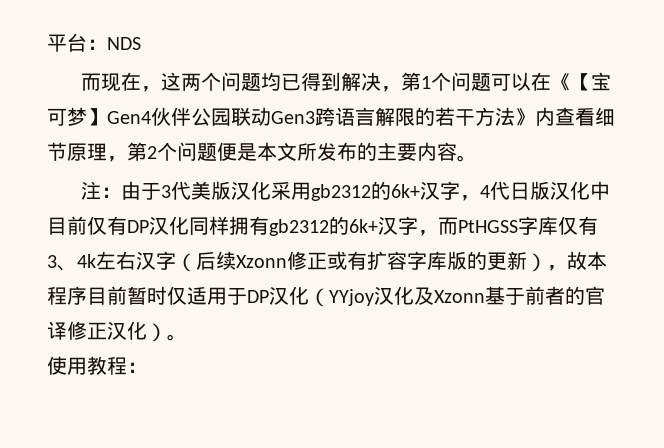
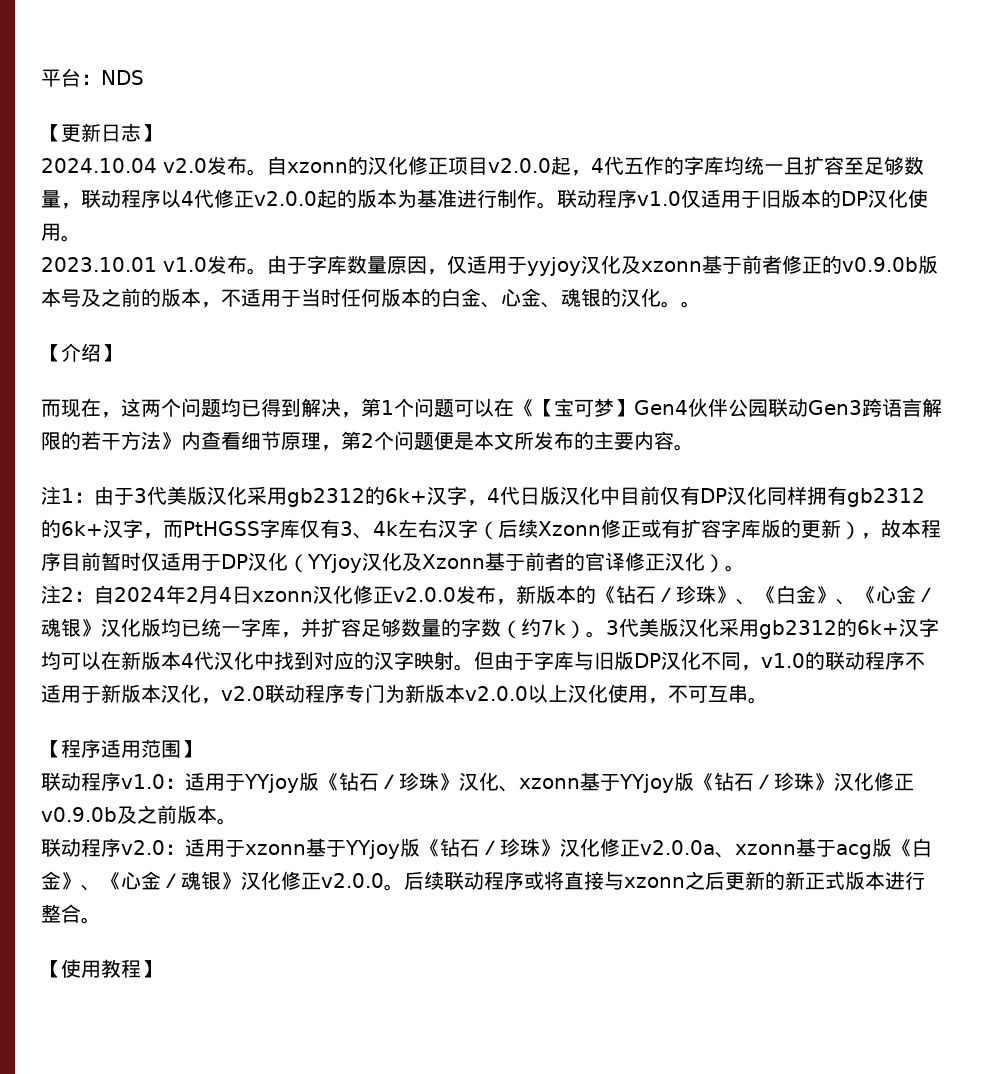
+ 【更新日志】
+ 2024.10.04 v2.0发布。自xzonn的汉化修正项目v2.0.0起，4代五作的字库均统一且扩容至足够数量，联动程序以4代修正v2.0.0起的版本为基准进行制作。联动程序v1.0仅适用于旧版本的DP汉化使用。
+ 2023.10.01 v1.0发布。由于字库数量原因，仅适用于yyjoy汉化及xzonn基于前者修正的v0.9.0b版本号及之前的版本，不适用于当时任何版本的白金、心金、魂银的汉化。。
+ 【介绍】
- 注：
+ 注1：
- 使用教程：
+ 注2：自2024年2月4日xzonn汉化修正v2.0.0发布，新版本的《钻石／珍珠》、《白金》、《心金／魂银》汉化版均已统一字库，并扩容足够数量的字数（约7k）。3代美版汉化采用gb2312的6k+汉字均可以在新版本4代汉化中找到对应的汉字映射。但由于字库与旧版DP汉化不同，v1.0的联动程序不适用于新版本汉化，v2.0联动程序专门为新版本v2.0.0以上汉化使用，不可互串。
+ 【程序适用范围】
+ 联动程序v1.0：适用于YYjoy版《钻石／珍珠》汉化、xzonn基于YYjoy版《钻石／珍珠》汉化修正v0.9.0b及之前版本。
+ 联动程序v2.0：适用于xzonn基于YYjoy版《钻石／珍珠》汉化修正v2.0.0a、xzonn基于acg版《白金》、《心金／魂银》汉化修正v2.0.0。后续联动程序或将直接与xzonn之后更新的新正式版本进行整合。
+ 【使用教程】

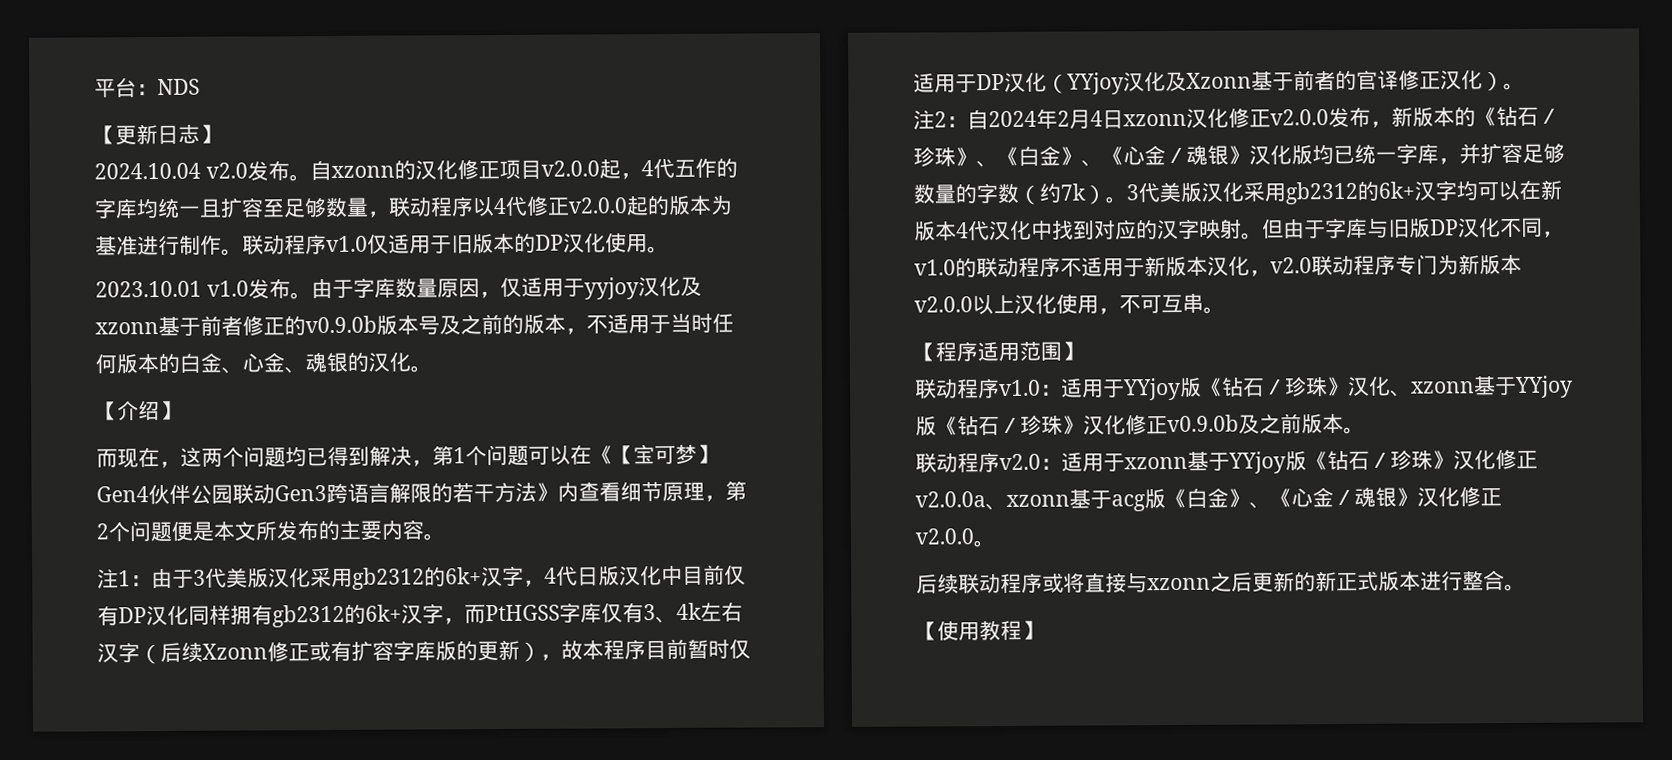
- 由于字库数量原因，仅适用于yyjoy汉化及xzonn基于前者修正的v0.9.0b版本号及之前的版本，不适用于当时任何版本的白金、心金、魂银的汉化。。
+ 由于字库数量原因，仅适用于yyjoy汉化及xzonn基于前者修正的v0.9.0b版本号及之前的版本，不适用于当时任何版本的白金、心金、魂银的汉化。
- 联动程序v2.0：适用于xzonn基于YYjoy版《钻石／珍珠》汉化修正v2.0.0a、xzonn基于acg版《白金》、《心金／魂银》汉化修正v2.0.0。后续联动程序或将直接与xzonn之后更新的新正式版本进行整合。
+ 联动程序v2.0：适用于xzonn基于YYjoy版《钻石／珍珠》汉化修正v2.0.0a、xzonn基于acg版《白金》、《心金／魂银》汉化修正v2.0.0。
+ 后续联动程序或将直接与xzonn之后更新的新正式版本进行整合。

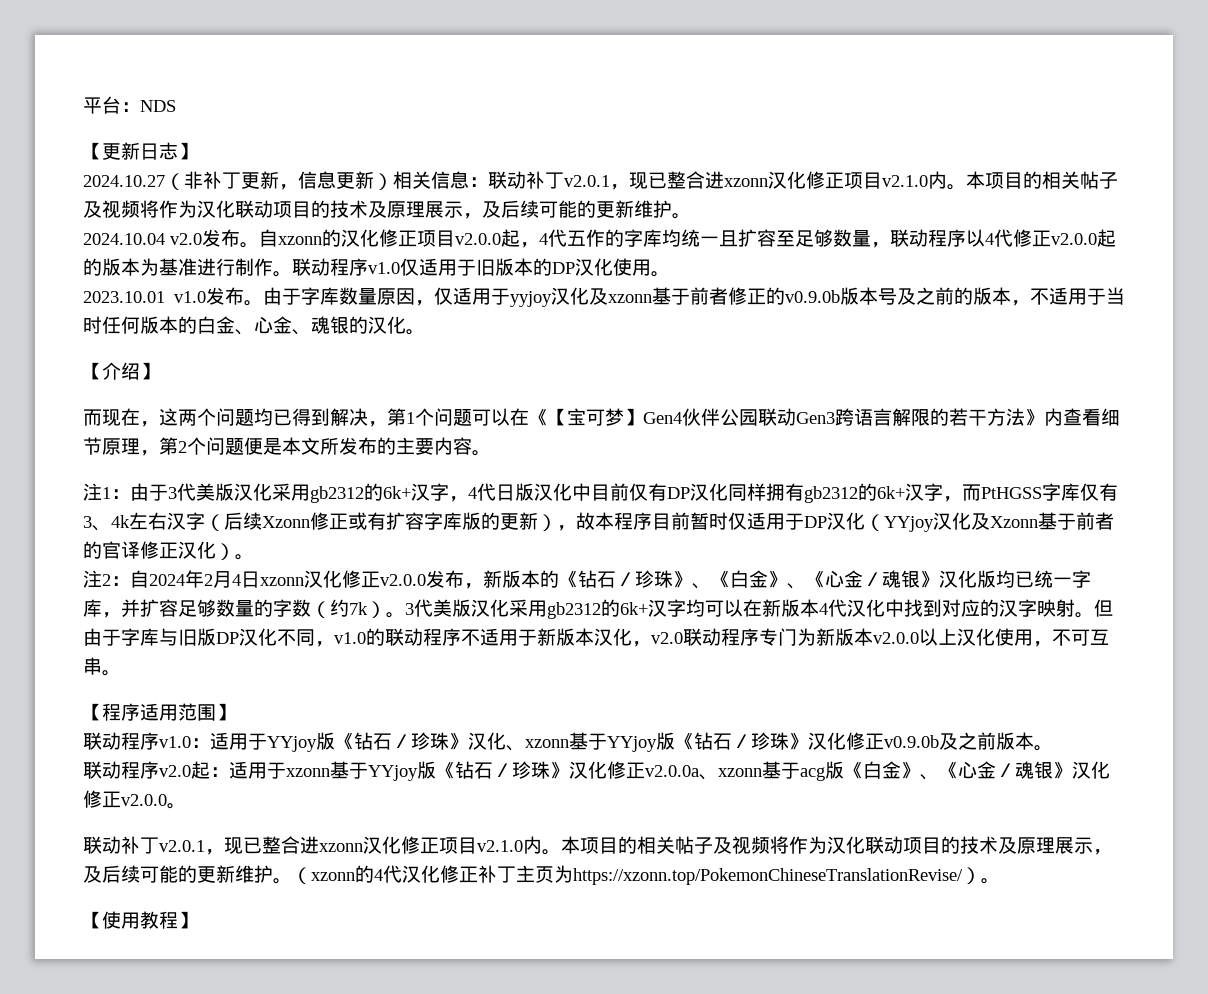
+ 2024.10.27（非补丁更新，信息更新）相关信息：联动补丁v2.0.1，现已整合进xzonn汉化修正项目v2.1.0内。本项目的相关帖子及视频将作为汉化联动项目的技术及原理展示，及后续可能的更新维护。
- 联动程序v2.0：适用于xzonn基于YYjoy版《钻石／珍珠》汉化修正v2.0.0a、xzonn基于acg版《白金》、《心金／魂银》汉化修正v2.0.0。
+ 联动程序v2.0起：适用于xzonn基于YYjoy版《钻石／珍珠》汉化修正v2.0.0a、xzonn基于acg版《白金》、《心金／魂银》汉化修正v2.0.0。
- 后续联动程序或将直接与xzonn之后更新的新正式版本进行整合。
+ 联动补丁v2.0.1，现已整合进xzonn汉化修正项目v2.1.0内。本项目的相关帖子及视频将作为汉化联动项目的技术及原理展示，及后续可能的更新维护。（xzonn的4代汉化修正补丁主页为https://xzonn.top/PokemonChineseTranslationRevise/）。

